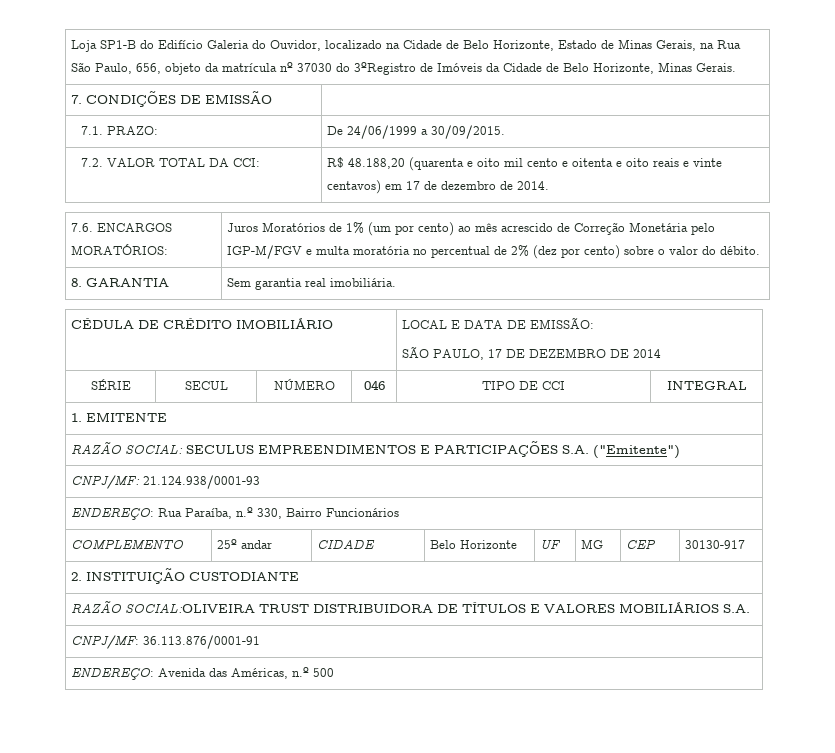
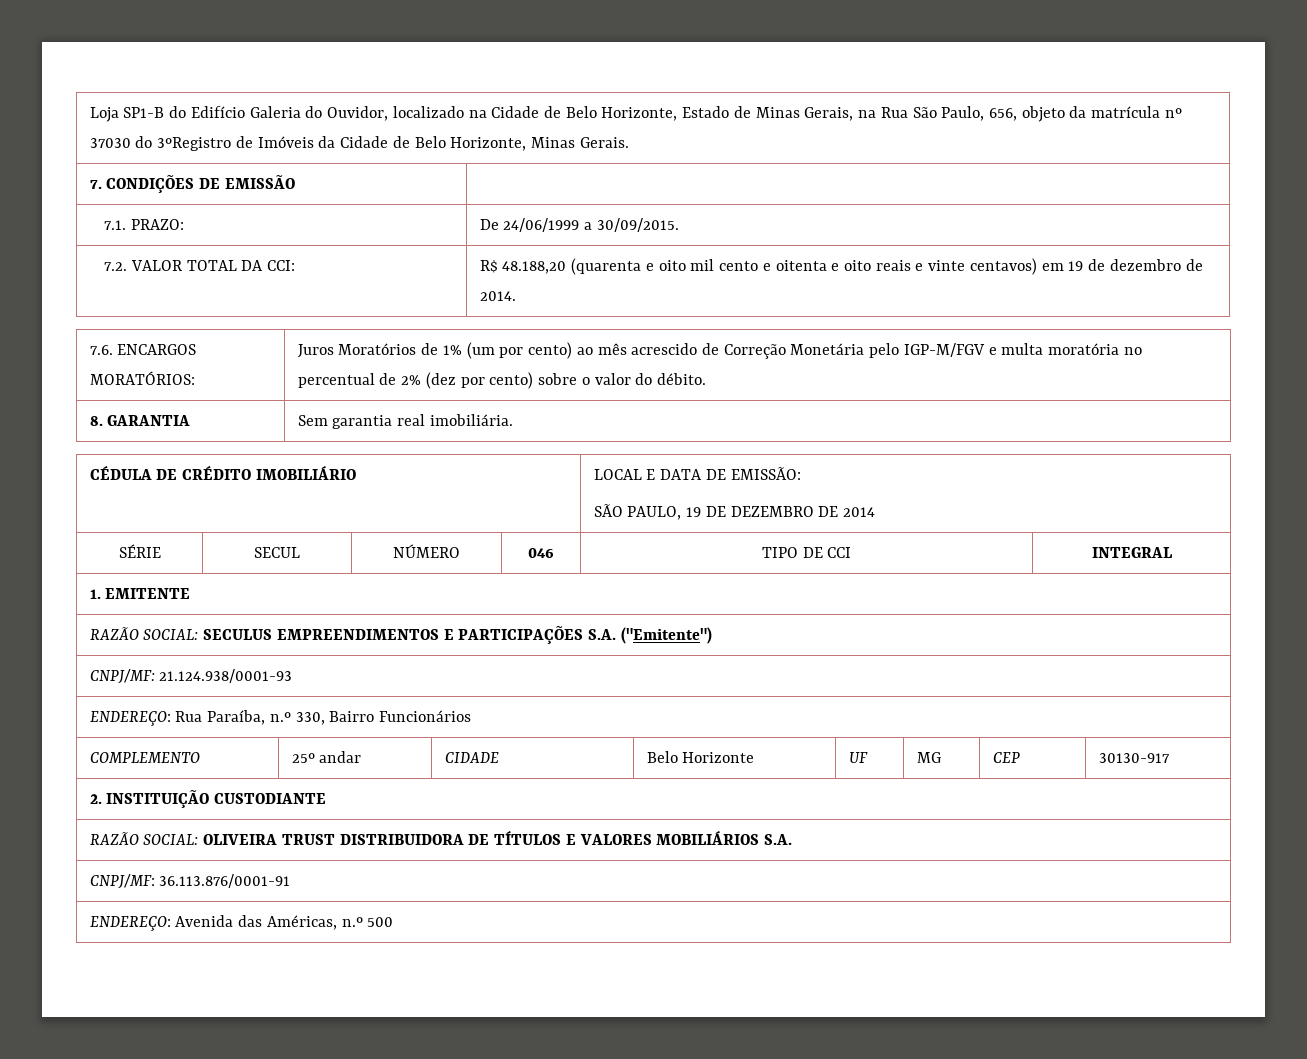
- 7.2. VALOR TOTAL DA CCI: | R$ 48.188,20 (quarenta e oito mil cento e oitenta e oito reais e vinte centavos) em 17 de dezembro de 2014.
+ 7.2. VALOR TOTAL DA CCI: | R$ 48.188,20 (quarenta e oito mil cento e oitenta e oito reais e vinte centavos) em 19 de dezembro de 2014.
  CÉDULA DE CRÉDITO IMOBILIÁRIO | LOCAL E DATA DE EMISSÃO:
- SÃO PAULO, 17 DE DEZEMBRO DE 2014
+ SÃO PAULO, 19 DE DEZEMBRO DE 2014
- RAZÃO SOCIAL:OLIVEIRA TRUST DISTRIBUIDORA DE TÍTULOS E VALORES MOBILIÁRIOS S.A.
+ RAZÃO SOCIAL: OLIVEIRA TRUST DISTRIBUIDORA DE TÍTULOS E VALORES MOBILIÁRIOS S.A.

